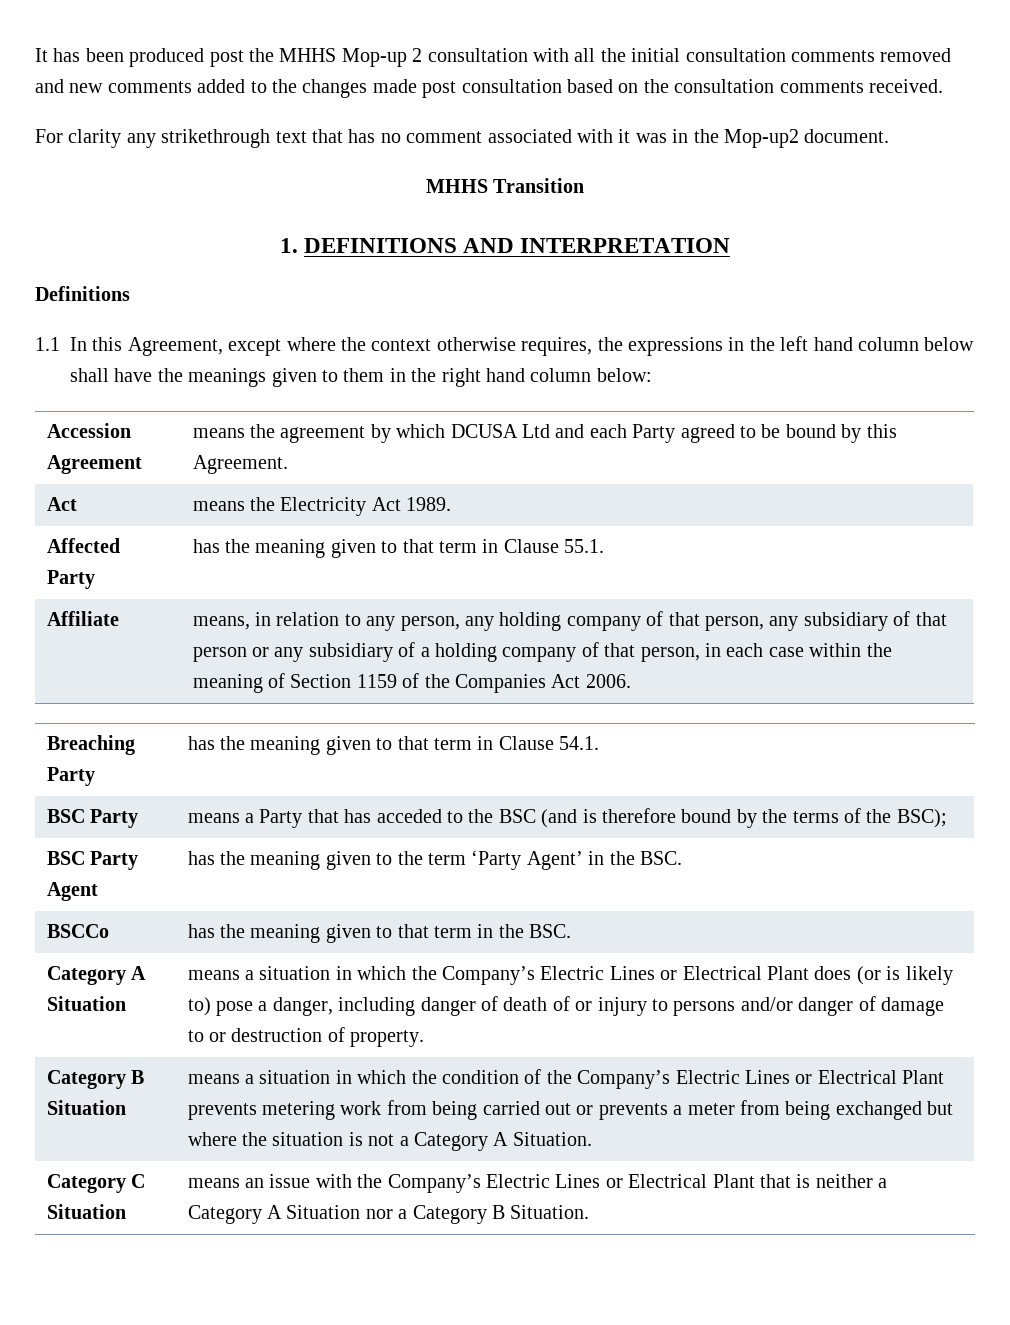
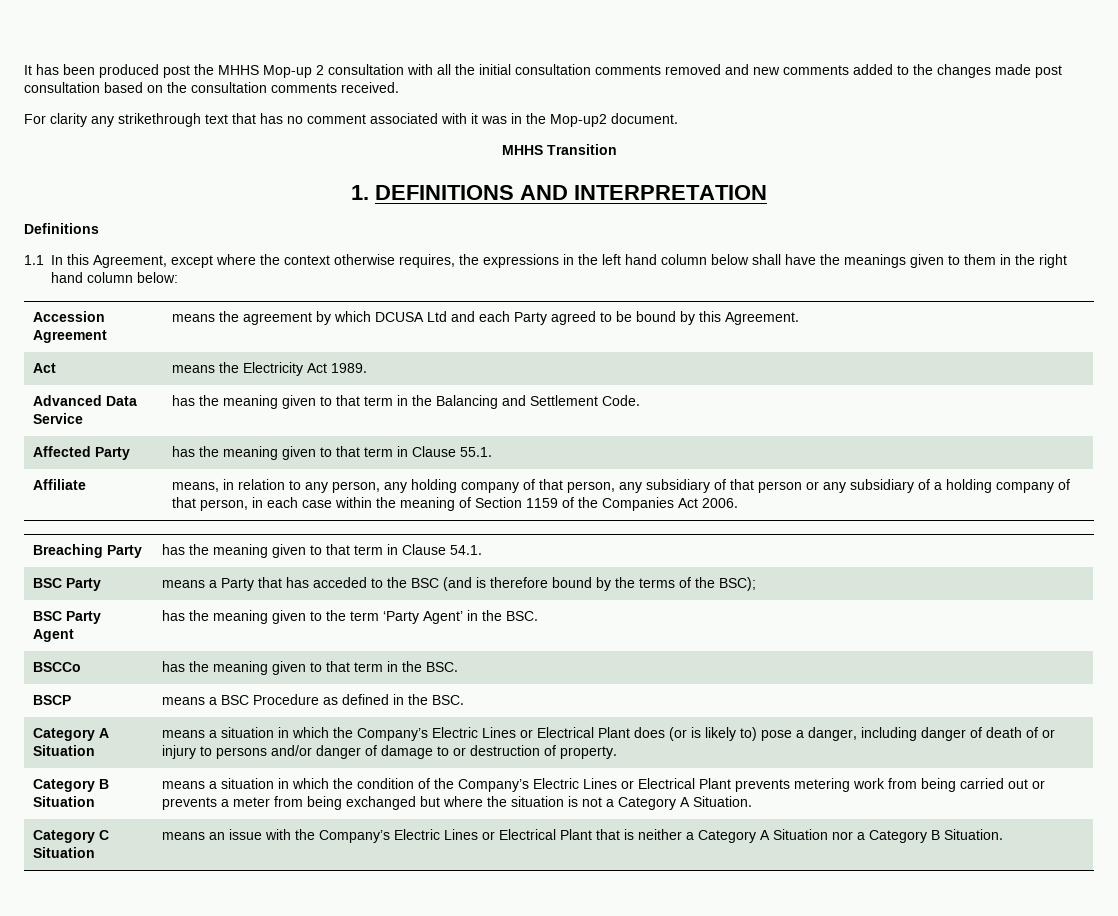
+ Advanced Data Service | has the meaning given to that term in the Balancing and Settlement Code.
+ BSCP | means a BSC Procedure as defined in the BSC.

